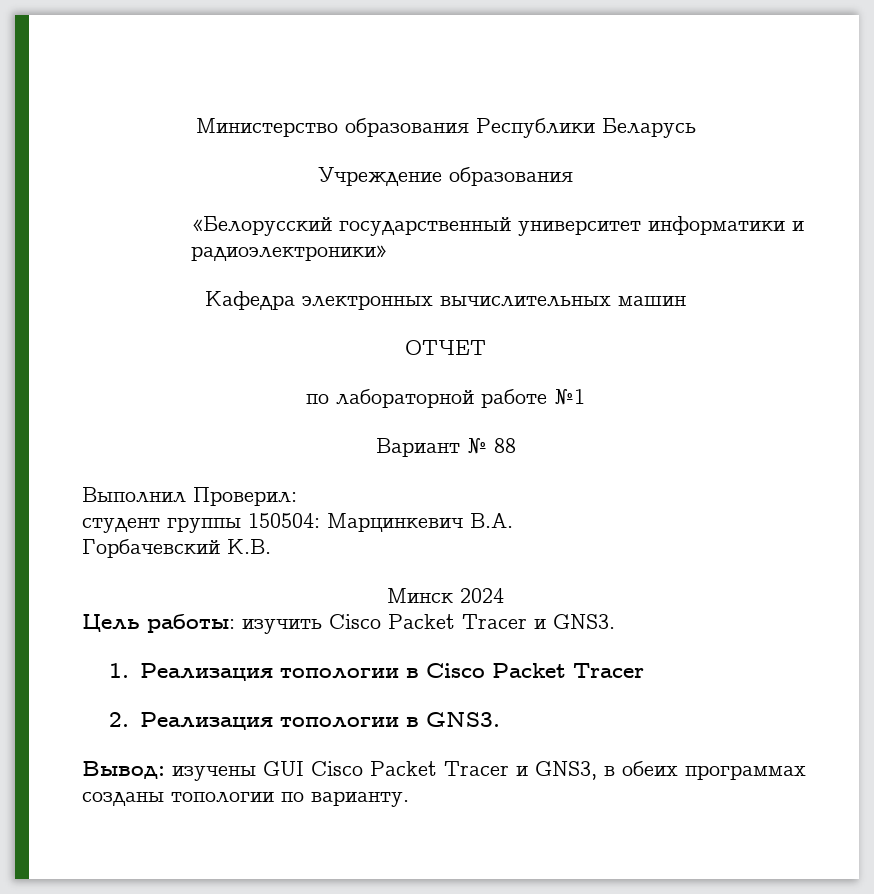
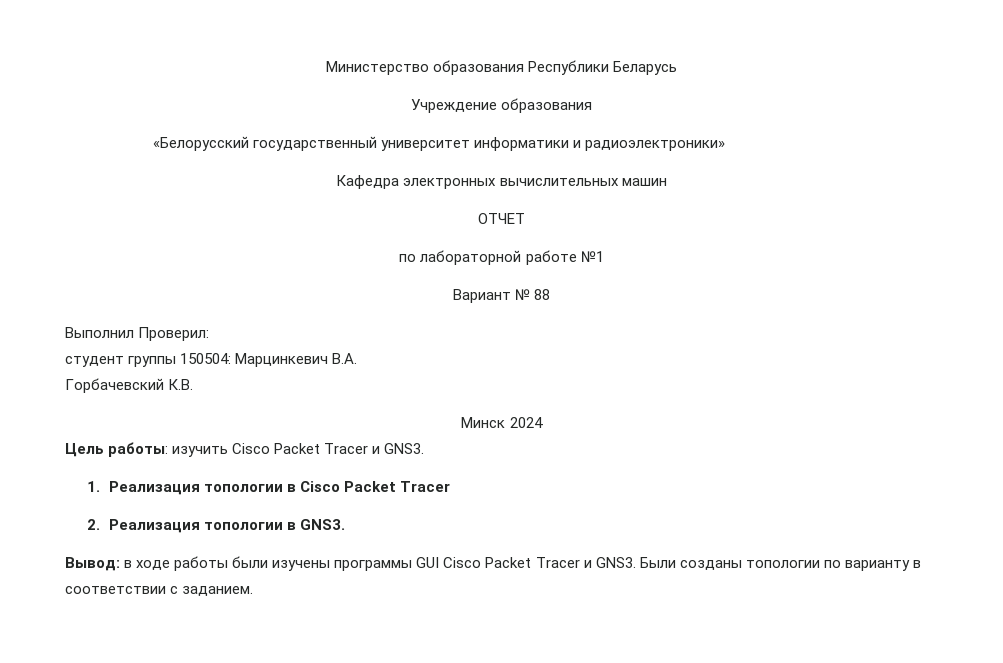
- Вывод: изучены GUI Cisco Packet Tracer и GNS3, в обеих программах созданы топологии по варианту.
+ Вывод: в ходе работы были изучены программы GUI Cisco Packet Tracer и GNS3. Были созданы топологии по варианту в соответствии с заданием.

